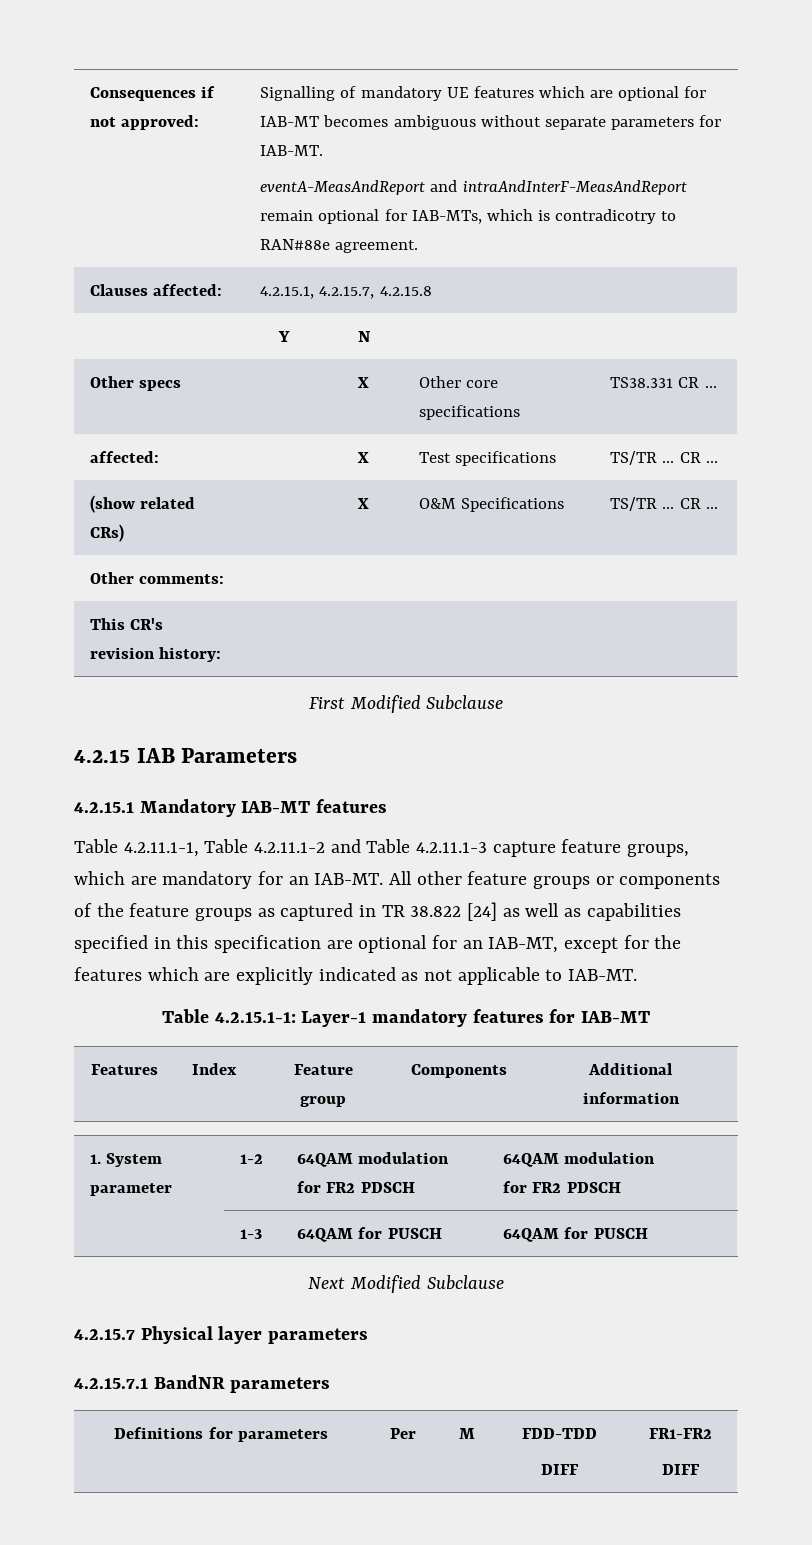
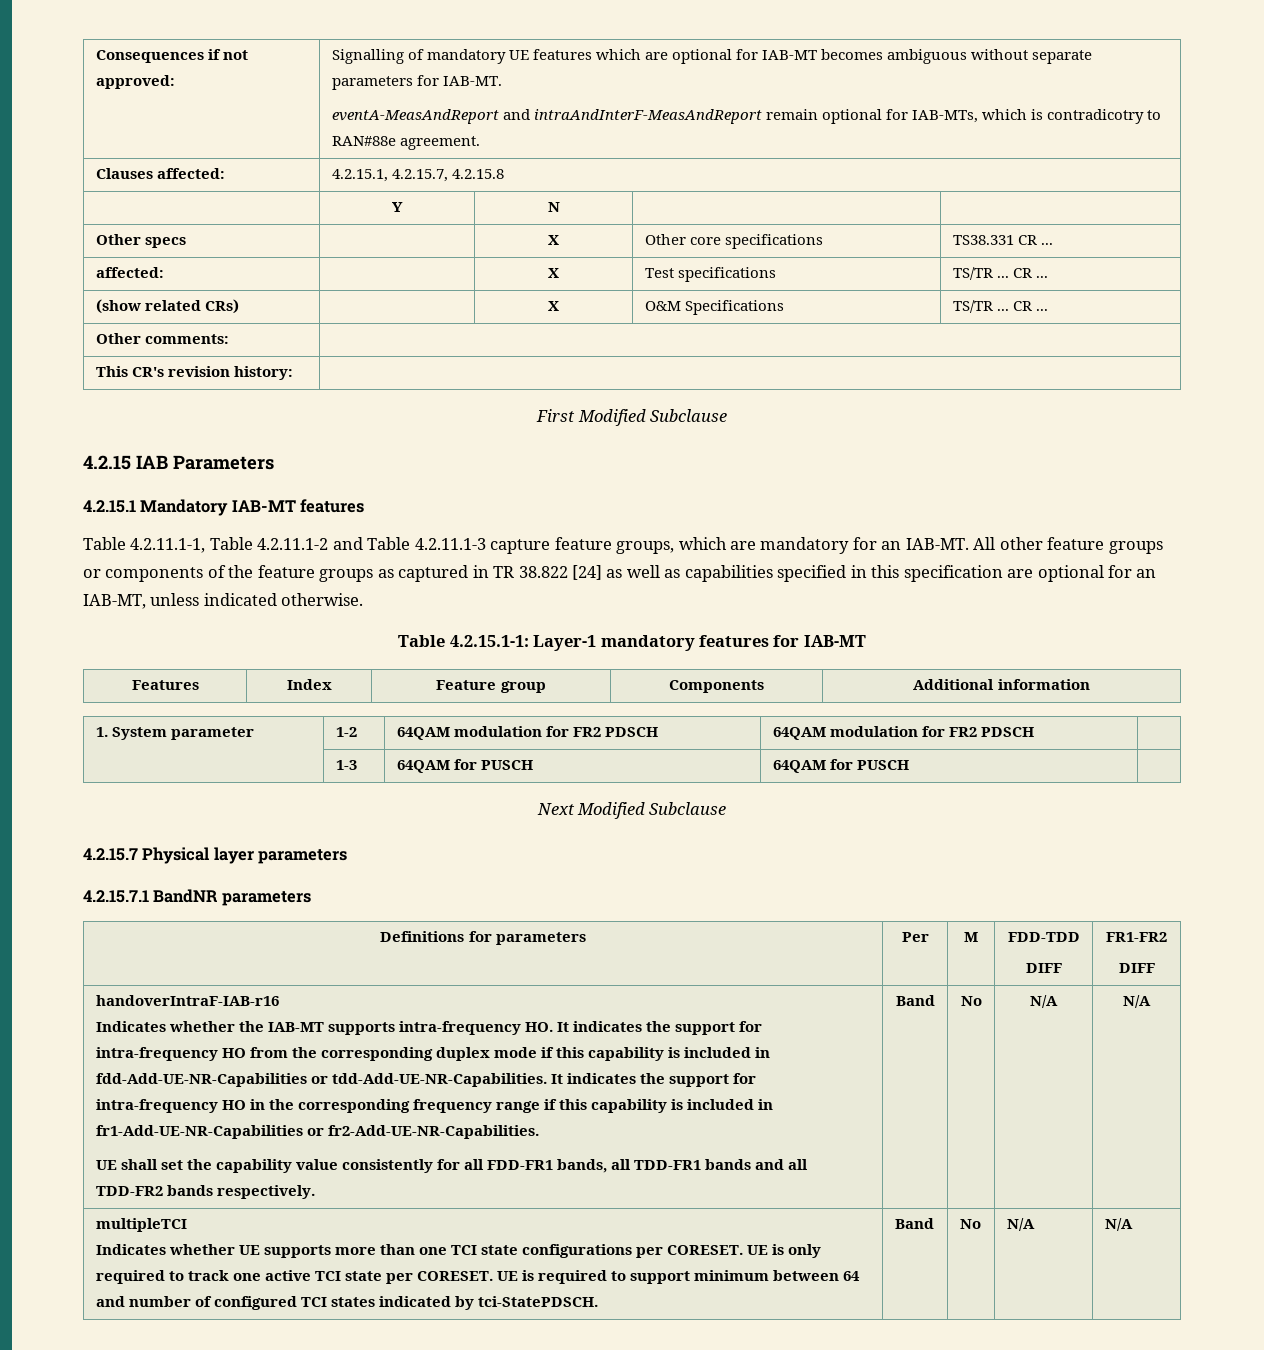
- All other feature groups or components of the feature groups as captured in TR 38.822 [24] as well as capabilities specified in this specification are optional for an IAB-MT, except for the features which are explicitly indicated as not applicable to IAB-MT.
+ All other feature groups or components of the feature groups as captured in TR 38.822 [24] as well as capabilities specified in this specification are optional for an IAB-MT, unless indicated otherwise.
+ handoverIntraF-IAB-r16
+ Indicates whether the IAB-MT supports intra-frequency HO. It indicates the support for intra-frequency HO from the corresponding duplex mode if this capability is included in fdd-Add-UE-NR-Capabilities or tdd-Add-UE-NR-Capabilities. It indicates the support for intra-frequency HO in the corresponding frequency range if this capability is included in fr1-Add-UE-NR-Capabilities or fr2-Add-UE-NR-Capabilities.
+ UE shall set the capability value consistently for all FDD-FR1 bands, all TDD-FR1 bands and all TDD-FR2 bands respectively. | Band | No | N/A | N/A
+ multipleTCI
+ Indicates whether UE supports more than one TCI state configurations per CORESET. UE is only required to track one active TCI state per CORESET. UE is required to support minimum between 64 and number of configured TCI states indicated by tci-StatePDSCH. | Band | No | N/A | N/A

